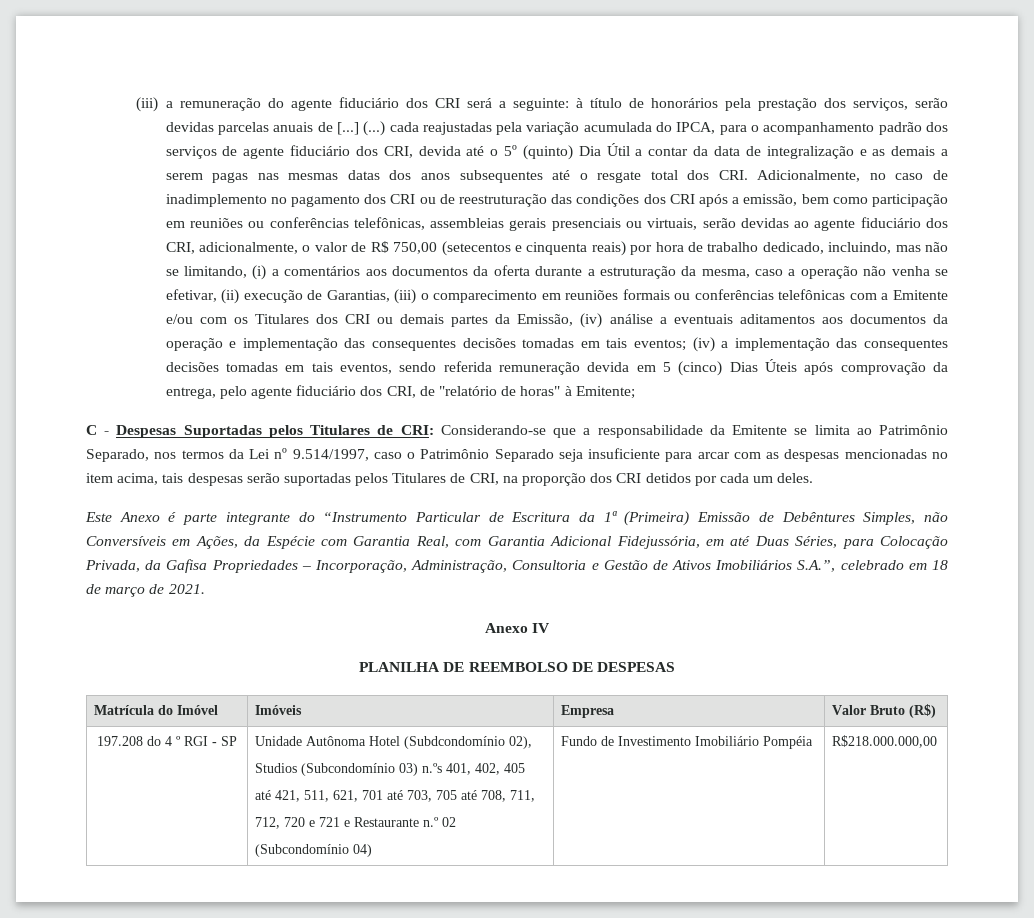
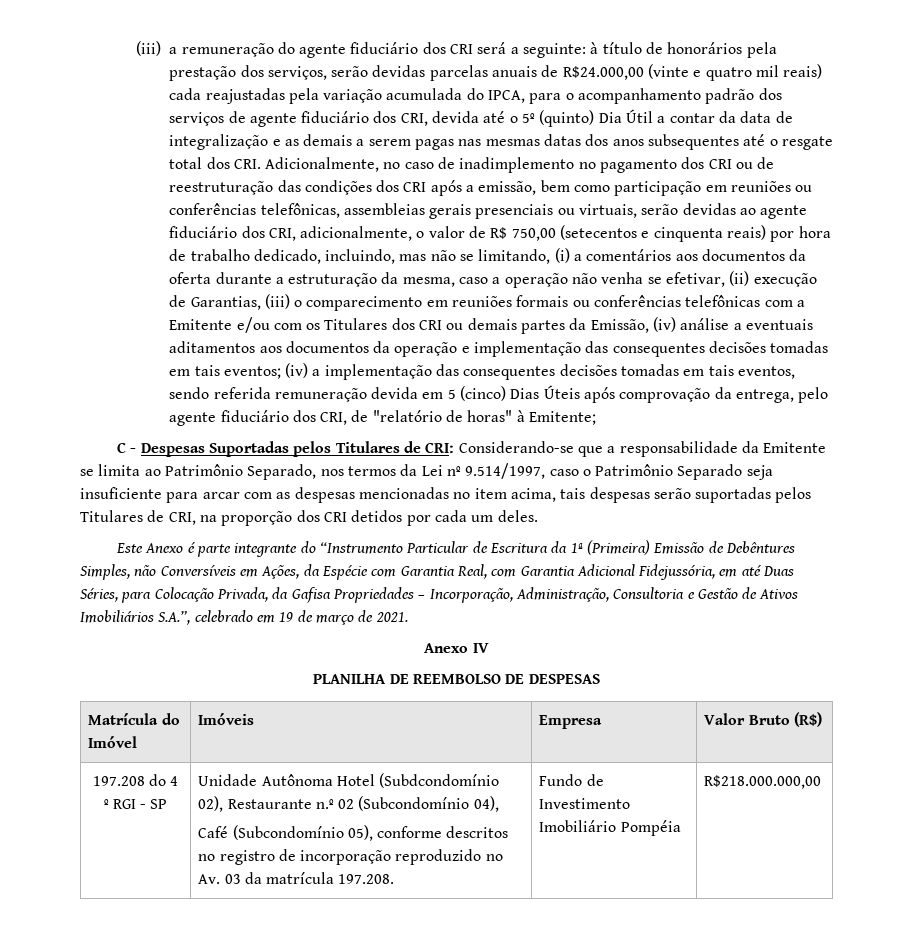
- à título de honorários pela prestação dos serviços, serão devidas parcelas anuais de [...] (...) cada reajustadas pela variação acumulada do IPCA, para o acompanhamento padrão dos serviços de agente fiduciário dos CRI, devida até o 5º (quinto) Dia Útil a contar da data de integralização e as demais a serem pagas nas mesmas datas dos anos subsequentes até o resgate total dos CRI. Adicionalmente, no caso de inadimplemento no pagamento dos CRI ou de reestruturação das condições dos CRI após a emissão, bem como participação em reuniões ou conferências telefônicas, assembleias gerais presenciais ou virtuais, serão devidas ao agente fiduciário dos CRI, adicionalmente, o valor de R$ 750,00 (setecentos e cinquenta reais) por hora de trabalho dedicado, incluindo, mas não se limitando, (i) a comentários aos documentos da oferta durante a estruturação da mesma, caso a operação não venha se efetivar, (ii) execução de Garantias, (iii) o comparecimento em reuniões formais ou conferências telefônicas com a Emitente e/ou com os Titulares dos CRI ou demais partes da Emissão, (iv) análise a eventuais aditamentos aos documentos da operação e implementação das consequentes decisões tomadas em tais eventos;
+ à título de honorários pela prestação dos serviços, serão devidas parcelas anuais de R$24.000,00 (vinte e quatro mil reais) cada reajustadas pela variação acumulada do IPCA, para o acompanhamento padrão dos serviços de agente fiduciário dos CRI, devida até o 5º (quinto) Dia Útil a contar da data de integralização e as demais a serem pagas nas mesmas datas dos anos subsequentes até o resgate total dos CRI. Adicionalmente, no caso de inadimplemento no pagamento dos CRI ou de reestruturação das condições dos CRI após a emissão, bem como participação em reuniões ou conferências telefônicas, assembleias gerais presenciais ou virtuais, serão devidas ao agente fiduciário dos CRI, adicionalmente, o valor de R$ 750,00 (setecentos e cinquenta reais) por hora de trabalho dedicado, incluindo, mas não se limitando, (i) a comentários aos documentos da oferta durante a estruturação da mesma, caso a operação não venha se efetivar, (ii) execução de Garantias, (iii) o comparecimento em reuniões formais ou conferências telefônicas com a Emitente e/ou com os Titulares dos CRI ou demais partes da Emissão, (iv) análise a eventuais aditamentos aos documentos da operação e implementação das consequentes decisões tomadas em tais eventos;
- Este Anexo é parte integrante do “Instrumento Particular de Escritura da 1ª (Primeira) Emissão de Debêntures Simples, não Conversíveis em Ações, da Espécie com Garantia Real, com Garantia Adicional Fidejussória, em até Duas Séries, para Colocação Privada, da Gafisa Propriedades – Incorporação, Administração, Consultoria e Gestão de Ativos Imobiliários S.A.”, celebrado em 18 de março de 2021.
+ Este Anexo é parte integrante do “Instrumento Particular de Escritura da 1ª (Primeira) Emissão de Debêntures Simples, não Conversíveis em Ações, da Espécie com Garantia Real, com Garantia Adicional Fidejussória, em até Duas Séries, para Colocação Privada, da Gafisa Propriedades – Incorporação, Administração, Consultoria e Gestão de Ativos Imobiliários S.A.”, celebrado em 19 de março de 2021.
- Unidade Autônoma Hotel (Subdcondomínio 02),
- Studios (Subcondomínio 03) n.ºs 401, 402, 405
- até 421, 511, 621, 701 até 703, 705 até 708, 711,
- 712, 720 e 721 e Restaurante n.º 02
- (Subcondomínio 04)
+ Unidade Autônoma Hotel (Subdcondomínio 02), Restaurante n.º 02 (Subcondomínio 04),
+ Café (Subcondomínio 05), conforme descritos no registro de incorporação reproduzido no Av. 03 da matrícula 197.208.

